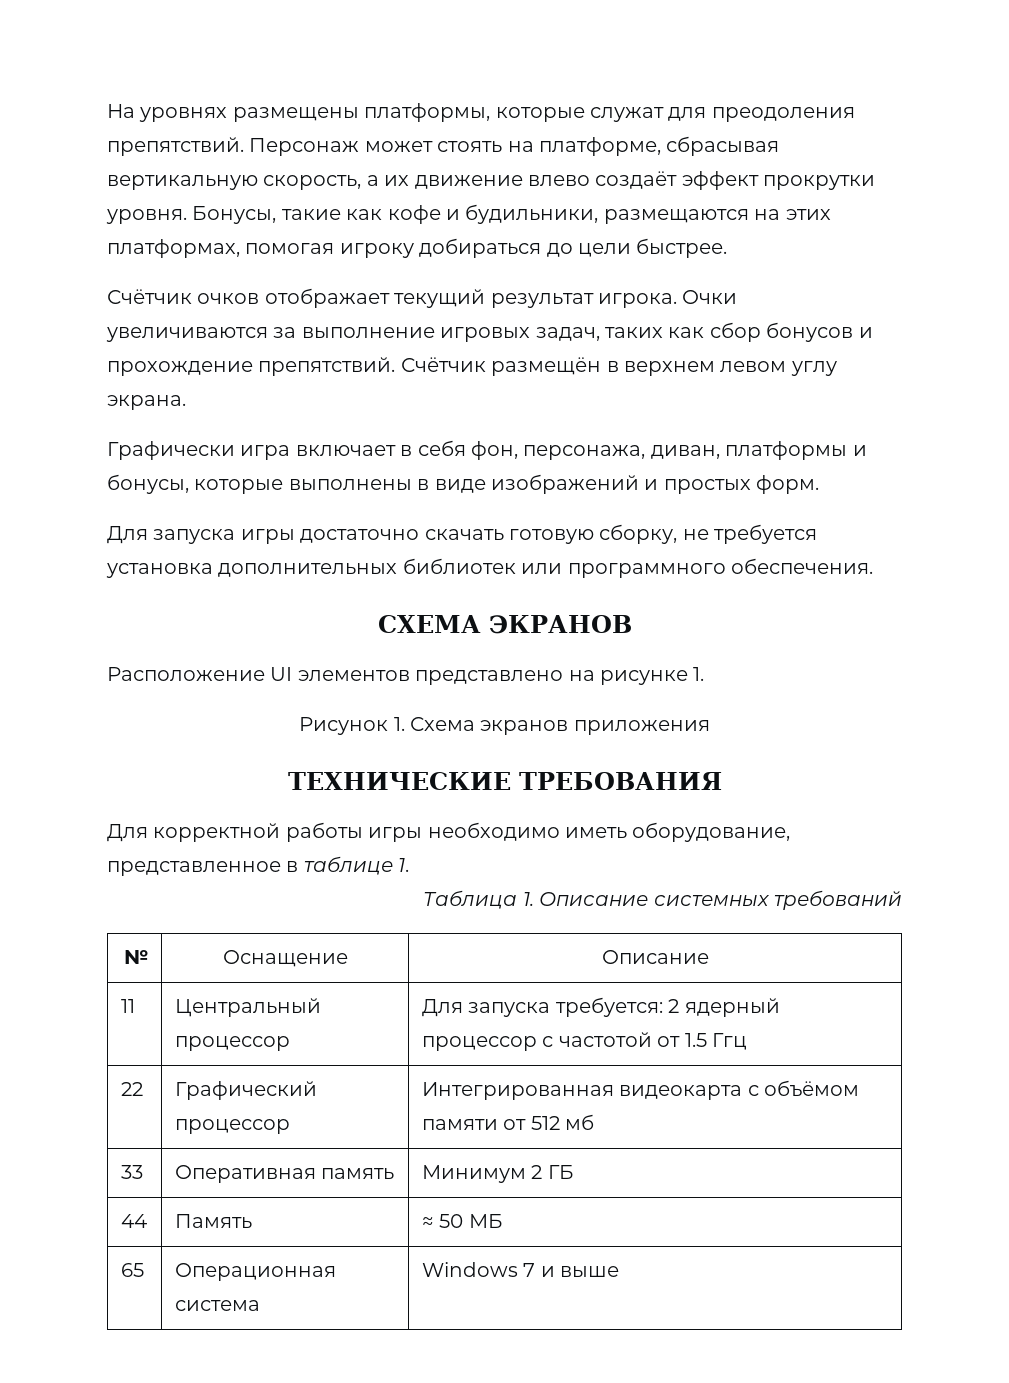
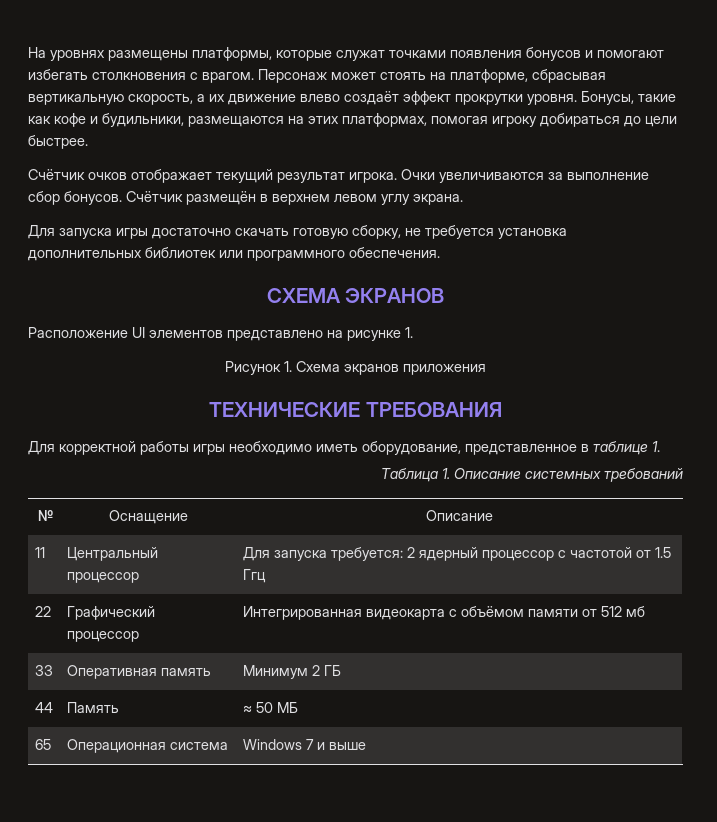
- На уровнях размещены платформы, которые служат для преодоления препятствий.
+ На уровнях размещены платформы, которые служат точками появления бонусов и помогают избегать столкновения с врагом.
- Очки увеличиваются за выполнение игровых задач, таких как сбор бонусов и прохождение препятствий.
+ Очки увеличиваются за выполнение сбор бонусов.
- Графически игра включает в себя фон, персонажа, диван, платформы и бонусы, которые выполнены в виде изображений и простых форм.

